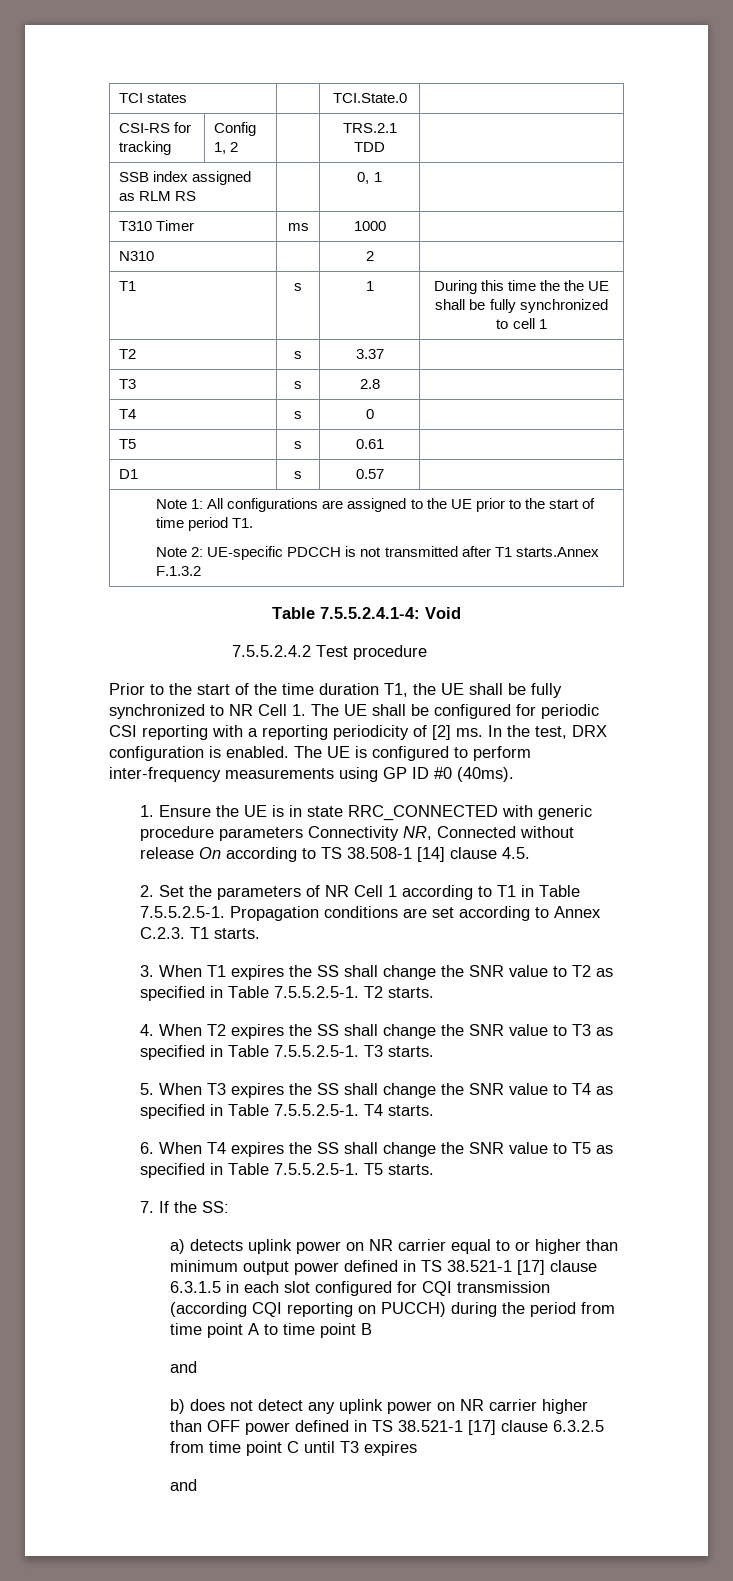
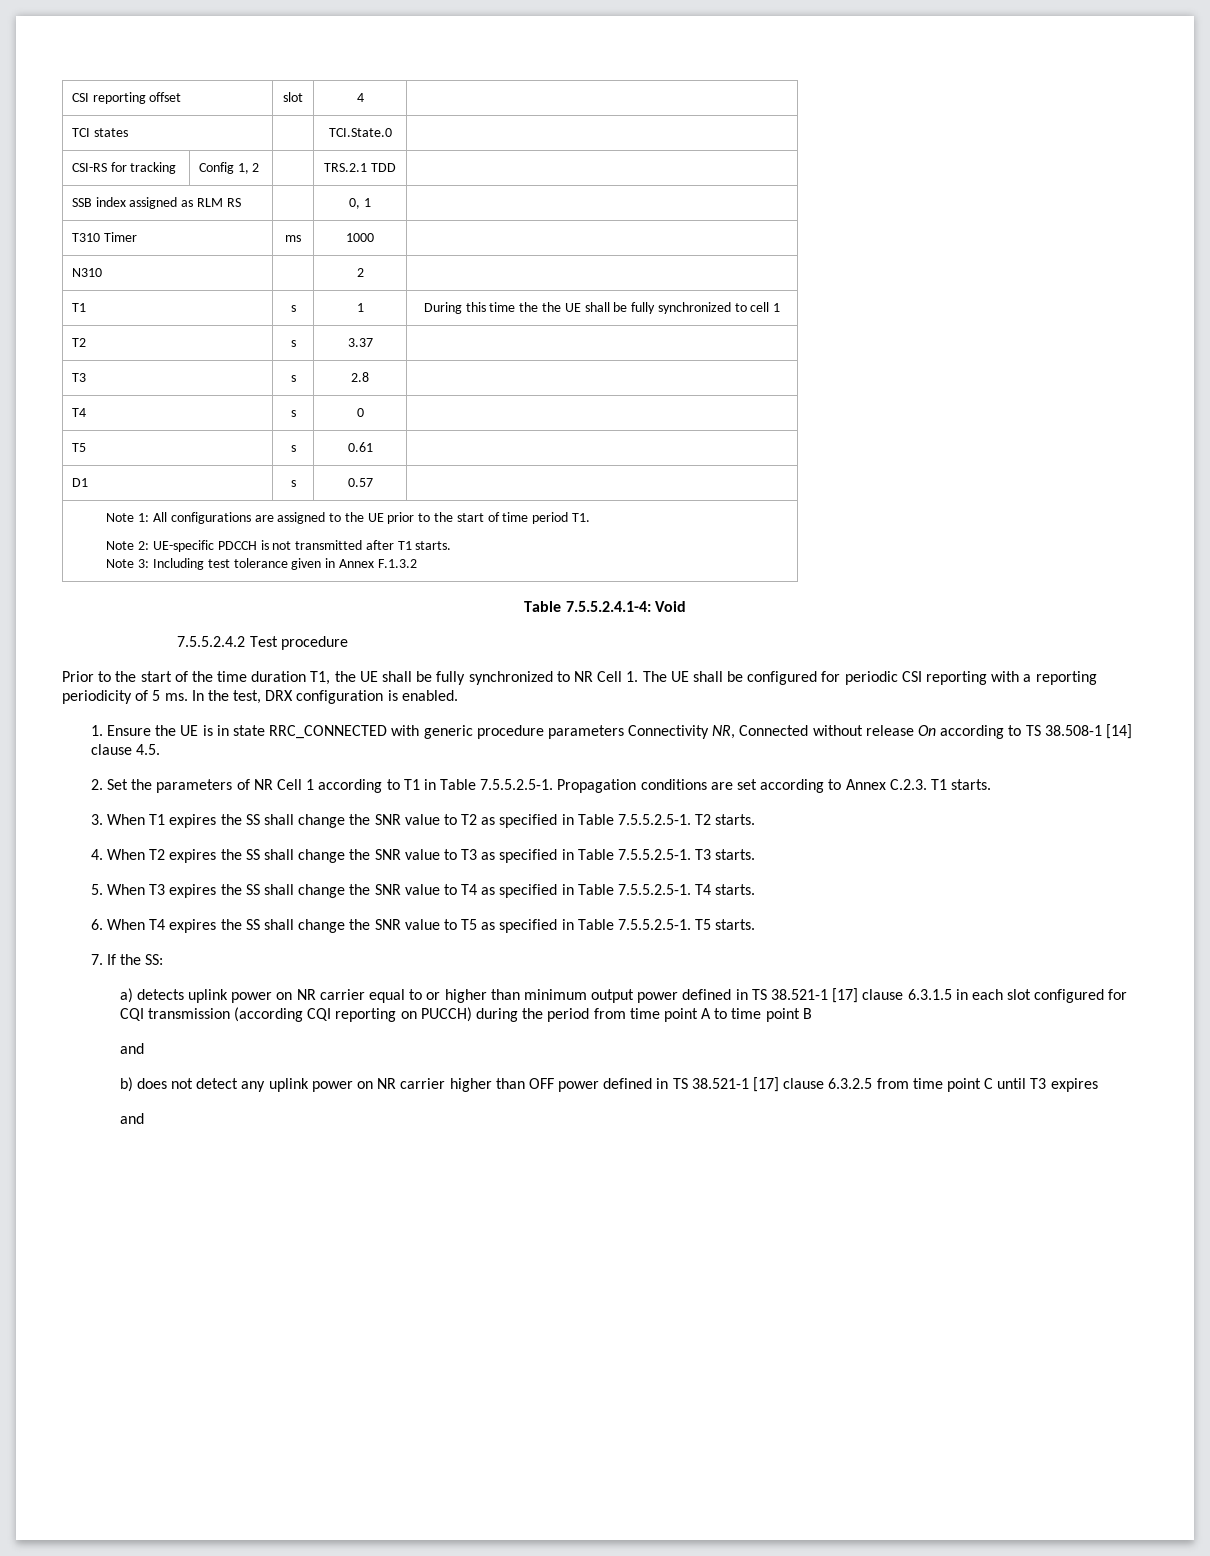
+ CSI reporting offset | slot | 4 |
  Note 1: All configurations are assigned to the UE prior to the start of time period T1.
- Note 2: UE-specific PDCCH is not transmitted after T1 starts.Annex F.1.3.2
+ Note 2: UE-specific PDCCH is not transmitted after T1 starts.
+ Note 3: Including test tolerance given in Annex F.1.3.2
- Prior to the start of the time duration T1, the UE shall be fully synchronized to NR Cell 1. The UE shall be configured for periodic CSI reporting with a reporting periodicity of [2] ms.
+ Prior to the start of the time duration T1, the UE shall be fully synchronized to NR Cell 1. The UE shall be configured for periodic CSI reporting with a reporting periodicity of 5 ms.
- The UE is configured to perform inter-frequency measurements using GP ID #0 (40ms).

